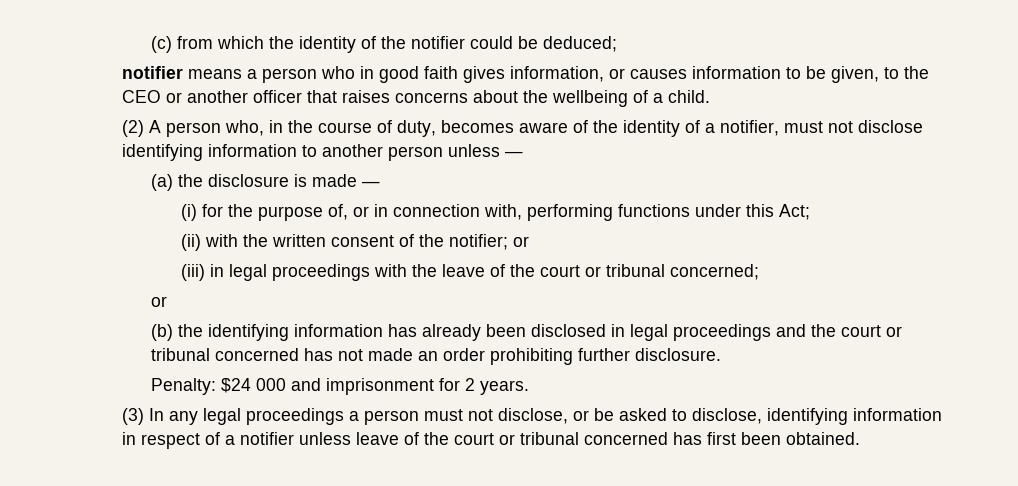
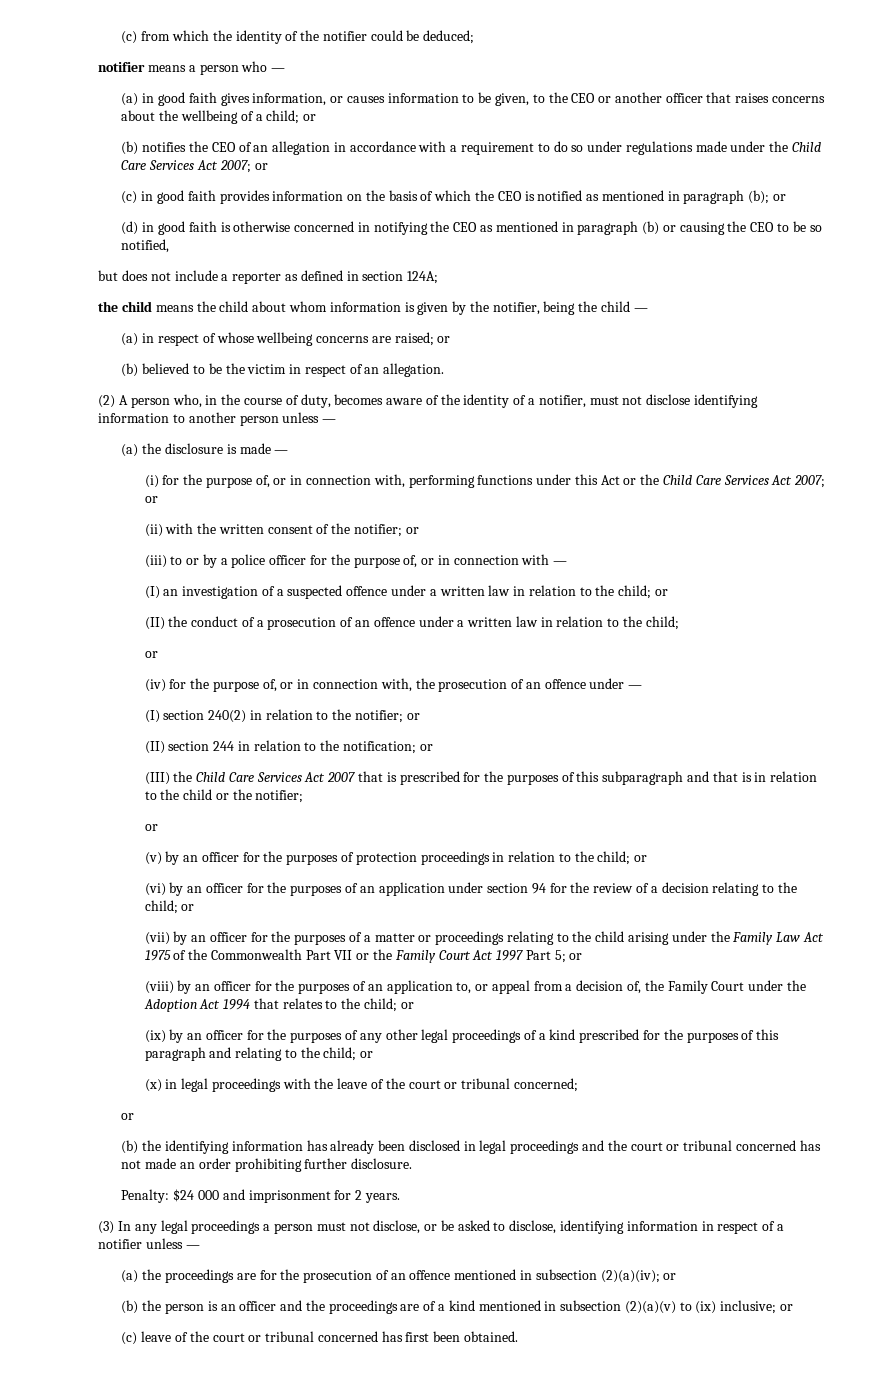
- notifier means a person who in good faith gives information, or causes information to be given, to the CEO or another officer that raises concerns about the wellbeing of a child.
+ notifier means a person who —
+ (a) in good faith gives information, or causes information to be given, to the CEO or another officer that raises concerns about the wellbeing of a child; or
+ (b) notifies the CEO of an allegation in accordance with a requirement to do so under regulations made under the Child Care Services Act 2007; or
+ (c) in good faith provides information on the basis of which the CEO is notified as mentioned in paragraph (b); or
+ (d) in good faith is otherwise concerned in notifying the CEO as mentioned in paragraph (b) or causing the CEO to be so notified,
+ but does not include a reporter as defined in section 124A;
+ the child means the child about whom information is given by the notifier, being the child —
+ (a) in respect of whose wellbeing concerns are raised; or
+ (b) believed to be the victim in respect of an allegation.
- (i) for the purpose of, or in connection with, performing functions under this Act;
+ (i) for the purpose of, or in connection with, performing functions under this Act or the Child Care Services Act 2007; or
- (iii) in legal proceedings with the leave of the court or tribunal concerned;
+ (iii) to or by a police officer for the purpose of, or in connection with —
+ (I) an investigation of a suspected offence under a written law in relation to the child; or
+ (II) the conduct of a prosecution of an offence under a written law in relation to the child;
+ or
+ (iv) for the purpose of, or in connection with, the prosecution of an offence under —
+ (I) section 240(2) in relation to the notifier; or
+ (II) section 244 in relation to the notification; or
+ (III) the Child Care Services Act 2007 that is prescribed for the purposes of this subparagraph and that is in relation to the child or the notifier;
+ or
+ (v) by an officer for the purposes of protection proceedings in relation to the child; or
+ (vi) by an officer for the purposes of an application under section 94 for the review of a decision relating to the child; or
+ (vii) by an officer for the purposes of a matter or proceedings relating to the child arising under the Family Law Act 1975 of the Commonwealth Part VII or the Family Court Act 1997 Part 5; or
+ (viii) by an officer for the purposes of an application to, or appeal from a decision of, the Family Court under the Adoption Act 1994 that relates to the child; or
+ (ix) by an officer for the purposes of any other legal proceedings of a kind prescribed for the purposes of this paragraph and relating to the child; or
+ (x) in legal proceedings with the leave of the court or tribunal concerned;
- (3) In any legal proceedings a person must not disclose, or be asked to disclose, identifying information in respect of a notifier unless leave of the court or tribunal concerned has first been obtained.
+ (3) In any legal proceedings a person must not disclose, or be asked to disclose, identifying information in respect of a notifier unless —
+ (a) the proceedings are for the prosecution of an offence mentioned in subsection (2)(a)(iv); or
+ (b) the person is an officer and the proceedings are of a kind mentioned in subsection (2)(a)(v) to (ix) inclusive; or
+ (c) leave of the court or tribunal concerned has first been obtained.

